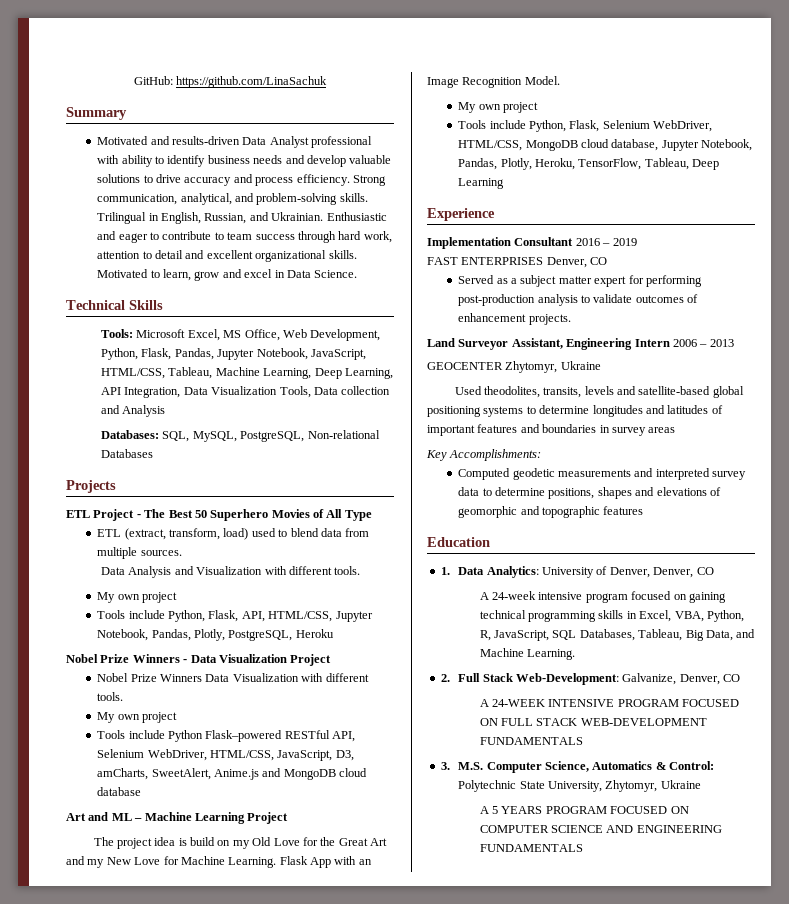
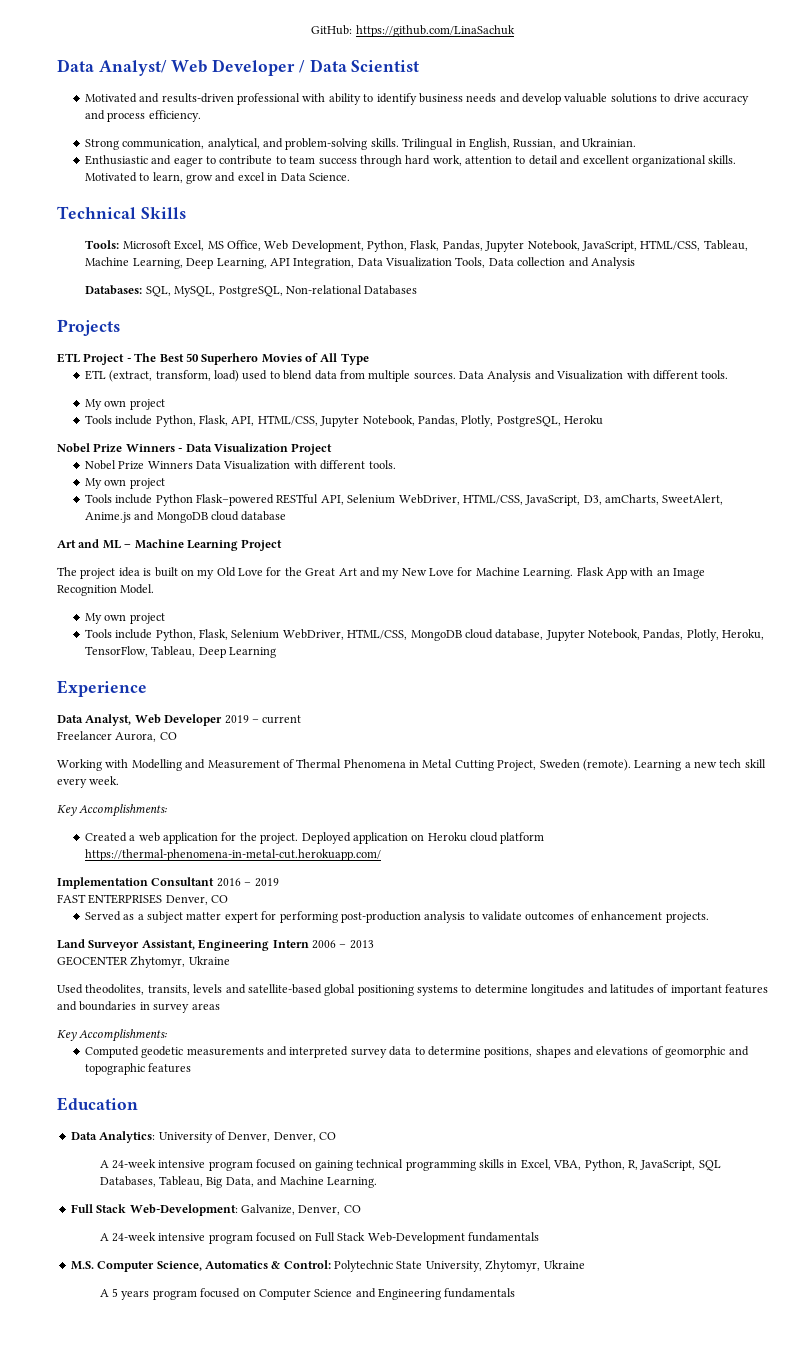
- Summary
+ Data Analyst/ Web Developer / Data Scientist
- Motivated and results-driven Data Analyst professional with ability to identify business needs and develop valuable solutions to drive accuracy and process efficiency. Strong communication, analytical, and problem-solving skills.
+ Motivated and results-driven professional with ability to identify business needs and develop valuable solutions to drive accuracy and process efficiency.
+ Strong communication, analytical, and problem-solving skills.
- Trilingual in English, Russian, and Ukrainian. Enthusiastic and eager to contribute to team success through hard work, attention to detail and excellent organizational skills.
+ Trilingual in English, Russian, and Ukrainian.
+ Enthusiastic and eager to contribute to team success through hard work, attention to detail and excellent organizational skills.
- ETL (extract, transform, load) used to blend data from multiple sources.
- Data Analysis and Visualization with different tools.
+ ETL (extract, transform, load) used to blend data from multiple sources. Data Analysis and Visualization with different tools.
- The project idea is build on my Old Love for the Great Art and my New Love for Machine Learning.
+ The project idea is built on my Old Love for the Great Art and my New Love for Machine Learning.
+ Data Analyst, Web Developer 2019 – current
+ Freelancer Aurora, CO
+ Working with Modelling and Measurement of Thermal Phenomena in Metal Cutting Project, Sweden (remote). Learning a new tech skill every week.
+ Key Accomplishments:
+ Created a web application for the project. Deployed application on Heroku cloud platform https://thermal-phenomena-in-metal-cut.herokuapp.com/
- 1. Data Analytics: University of Denver, Denver, CO
+ Data Analytics: University of Denver, Denver, CO
- 2. Full Stack Web-Development: Galvanize, Denver, CO
+ Full Stack Web-Development: Galvanize, Denver, CO
- A 24-WEEK INTENSIVE PROGRAM FOCUSED ON FULL STACK WEB-DEVELOPMENT FUNDAMENTALS
- 3. M.S. Computer Science, Automatics & Control: Polytechnic State University, Zhytomyr, Ukraine
+ A 24-week intensive program focused on Full Stack Web-Development fundamentals
+ M.S. Computer Science, Automatics & Control: Polytechnic State University, Zhytomyr, Ukraine
- A 5 YEARS PROGRAM FOCUSED ON COMPUTER SCIENCE AND ENGINEERING FUNDAMENTALS
+ A 5 years program focused on Computer Science and Engineering fundamentals

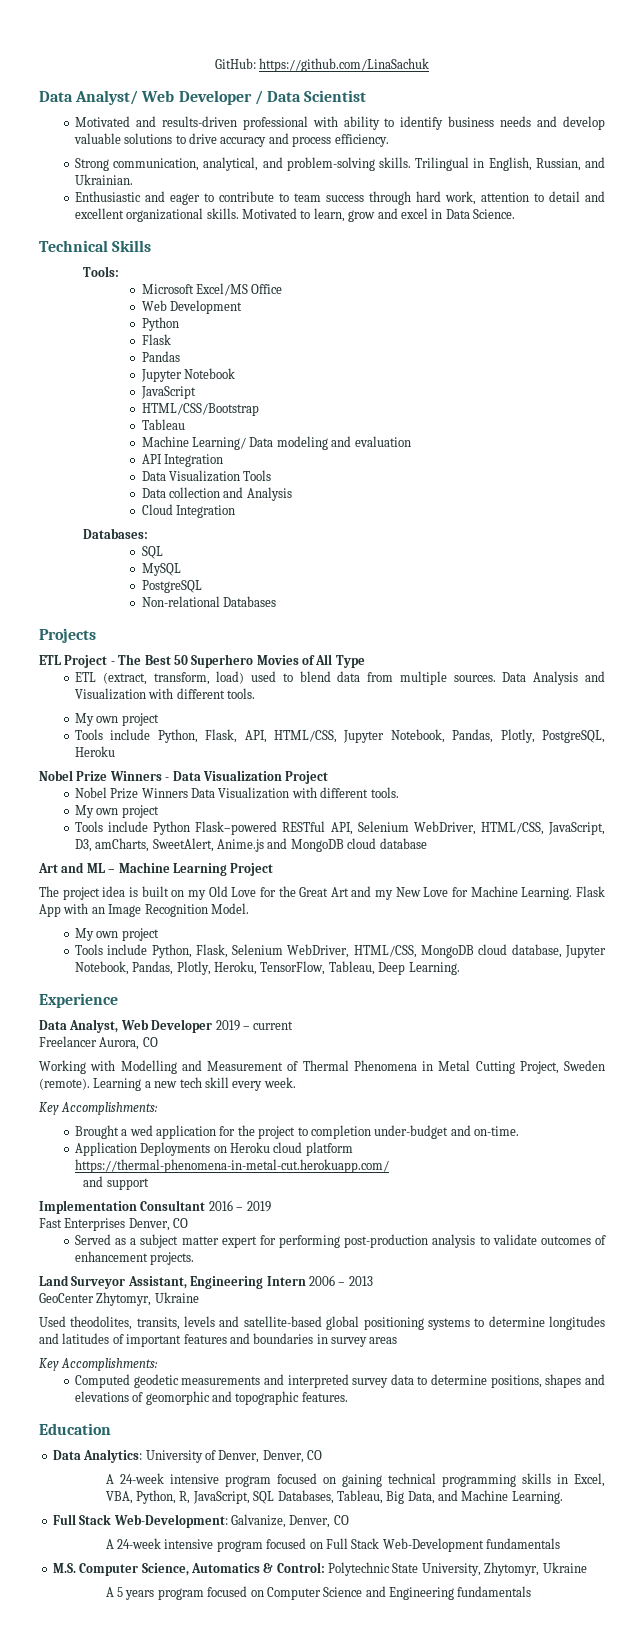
- Tools: Microsoft Excel, MS Office, Web Development, Python, Flask, Pandas, Jupyter Notebook, JavaScript, HTML/CSS, Tableau, Machine Learning, Deep Learning, API Integration, Data Visualization Tools, Data collection and Analysis
+ Tools:
+ Microsoft Excel/MS Office
+ Web Development
+ Python
+ Flask
+ Pandas
+ Jupyter Notebook
+ JavaScript
+ HTML/CSS/Bootstrap
+ Tableau
+ Machine Learning/ Data modeling and evaluation
+ API Integration
+ Data Visualization Tools
+ Data collection and Analysis
+ Cloud Integration
- Databases: SQL, MySQL, PostgreSQL, Non-relational Databases
+ Databases:
+ SQL
+ MySQL
+ PostgreSQL
+ Non-relational Databases
- Tools include Python, Flask, Selenium WebDriver, HTML/CSS, MongoDB cloud database, Jupyter Notebook, Pandas, Plotly, Heroku, TensorFlow, Tableau, Deep Learning
+ Tools include Python, Flask, Selenium WebDriver, HTML/CSS, MongoDB cloud database, Jupyter Notebook, Pandas, Plotly, Heroku, TensorFlow, Tableau, Deep Learning.
- Created a web application for the project. Deployed application on Heroku cloud platform https://thermal-phenomena-in-metal-cut.herokuapp.com/
+ Brought a wed application for the project to completion under-budget and on-time.
+ Application Deployments on Heroku cloud platform https://thermal-phenomena-in-metal-cut.herokuapp.com/
+ and support
- FAST ENTERPRISES Denver, CO
+ Fast Enterprises Denver, CO
- GEOCENTER Zhytomyr, Ukraine
+ GeoCenter Zhytomyr, Ukraine
- Computed geodetic measurements and interpreted survey data to determine positions, shapes and elevations of geomorphic and topographic features
+ Computed geodetic measurements and interpreted survey data to determine positions, shapes and elevations of geomorphic and topographic features.

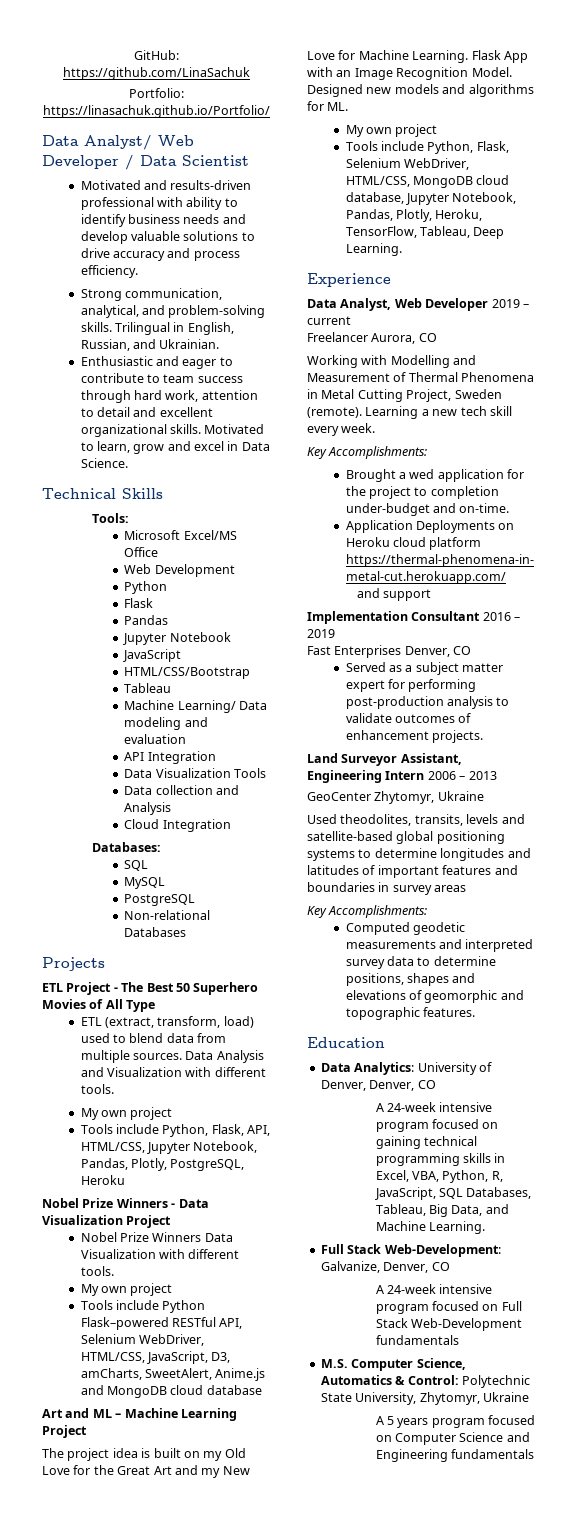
+ Portfolio: https://linasachuk.github.io/Portfolio/
+ Designed new models and algorithms for ML.

